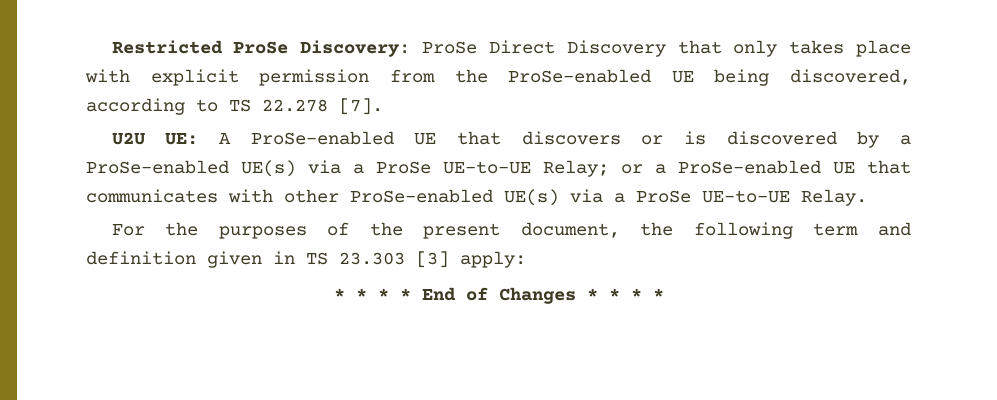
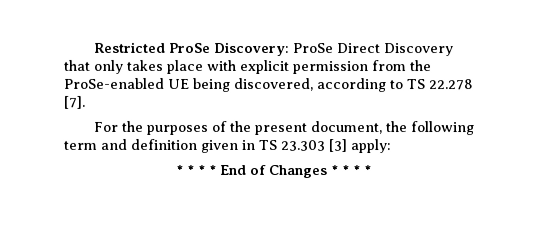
- U2U UE: A ProSe-enabled UE that discovers or is discovered by a ProSe-enabled UE(s) via a ProSe UE-to-UE Relay; or a ProSe-enabled UE that communicates with other ProSe-enabled UE(s) via a ProSe UE-to-UE Relay.

